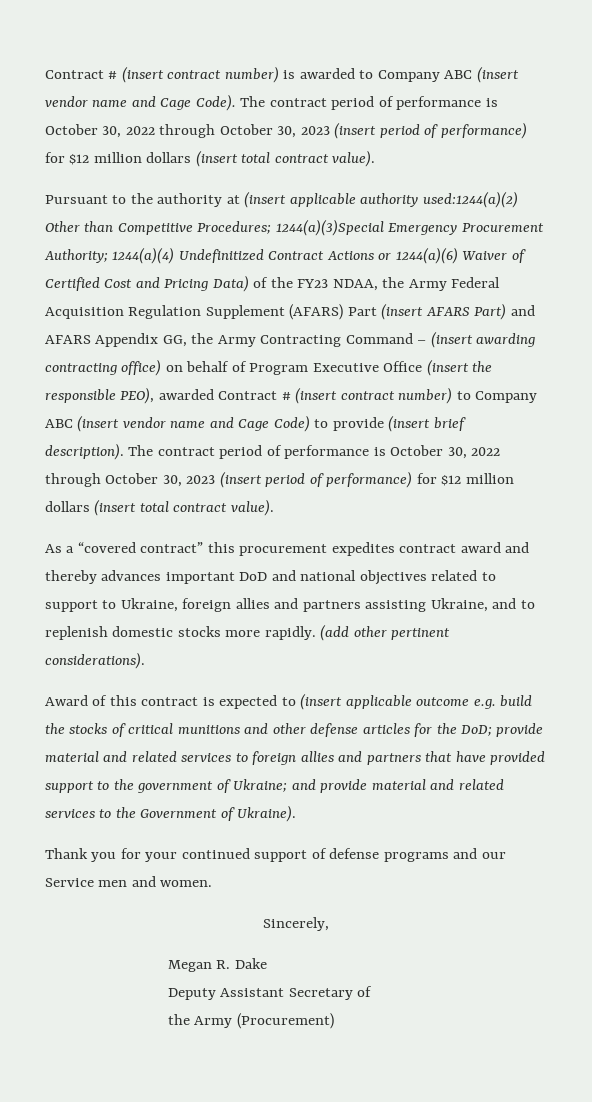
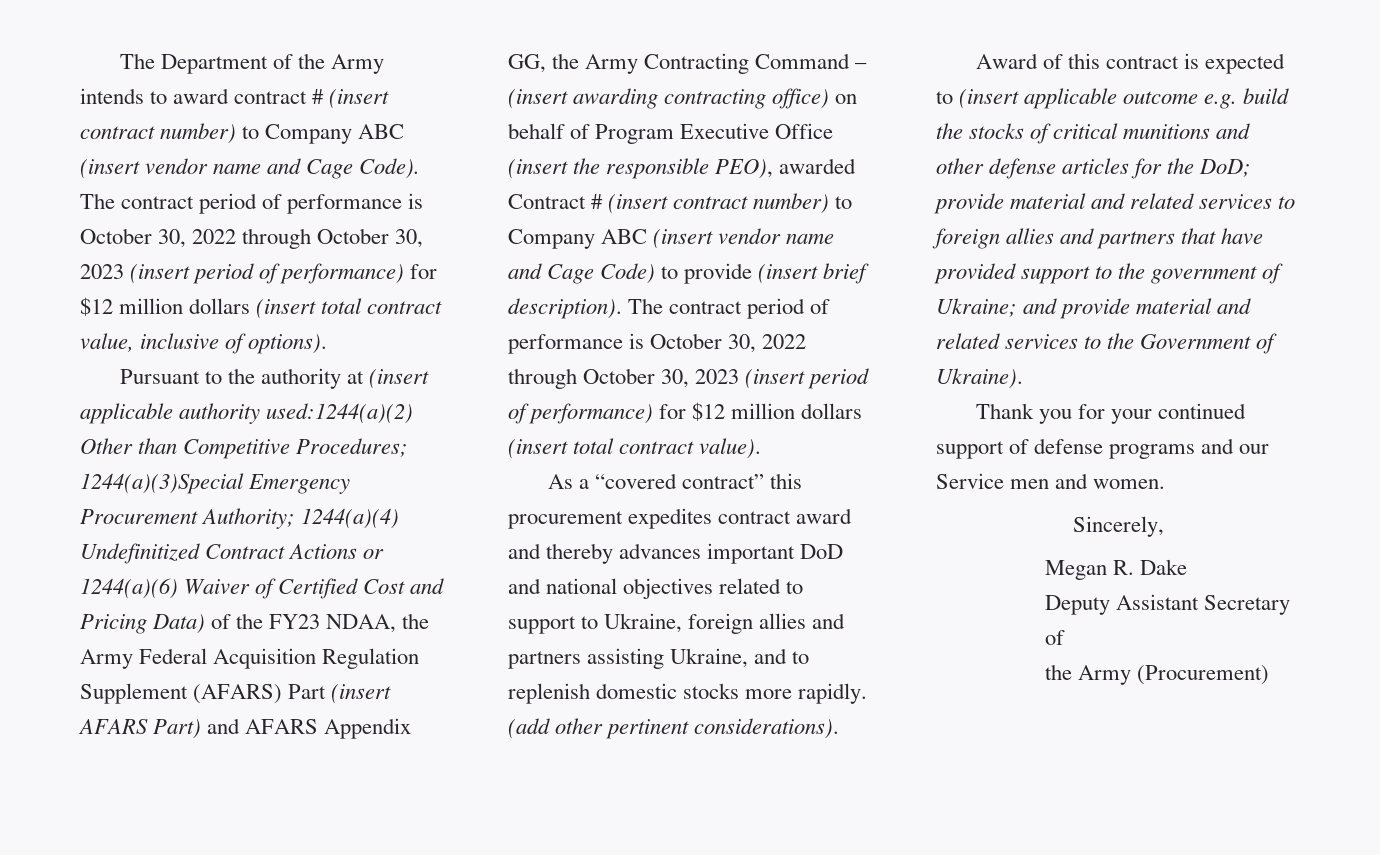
- Contract # (insert contract number) is awarded to Company ABC (insert vendor name and Cage Code). The contract period of performance is October 30, 2022 through October 30, 2023 (insert period of performance) for $12 million dollars (insert total contract value).
+ The Department of the Army intends to award contract # (insert contract number) to Company ABC (insert vendor name and Cage Code). The contract period of performance is October 30, 2022 through October 30, 2023 (insert period of performance) for $12 million dollars (insert total contract value, inclusive of options).

